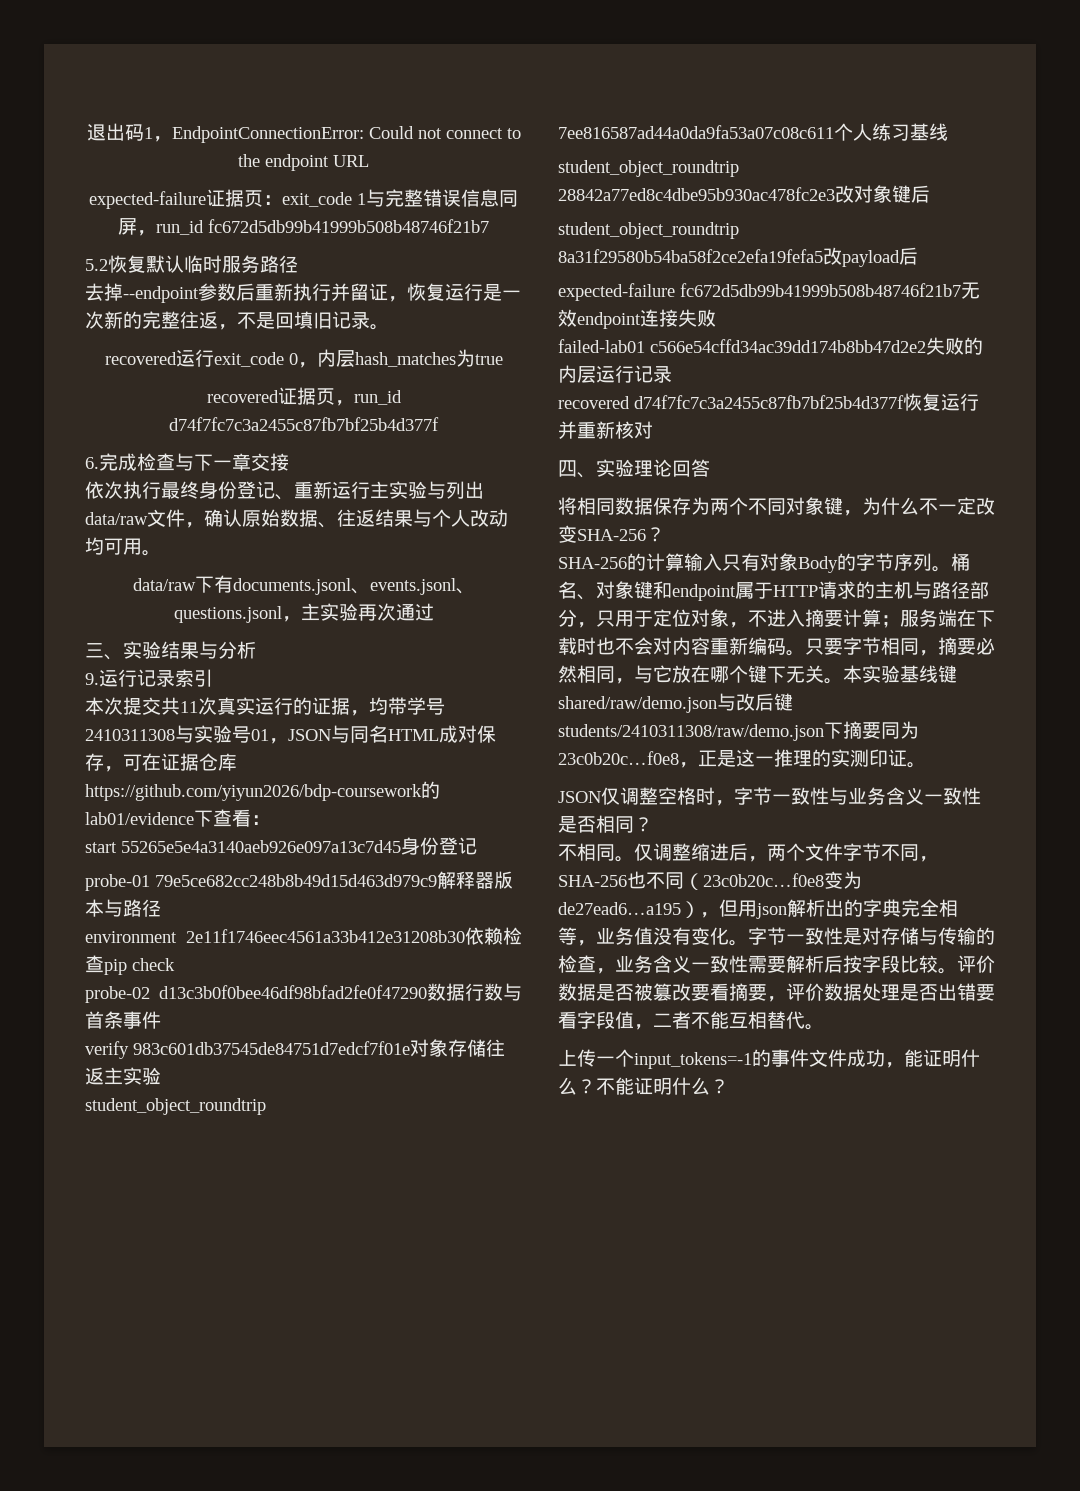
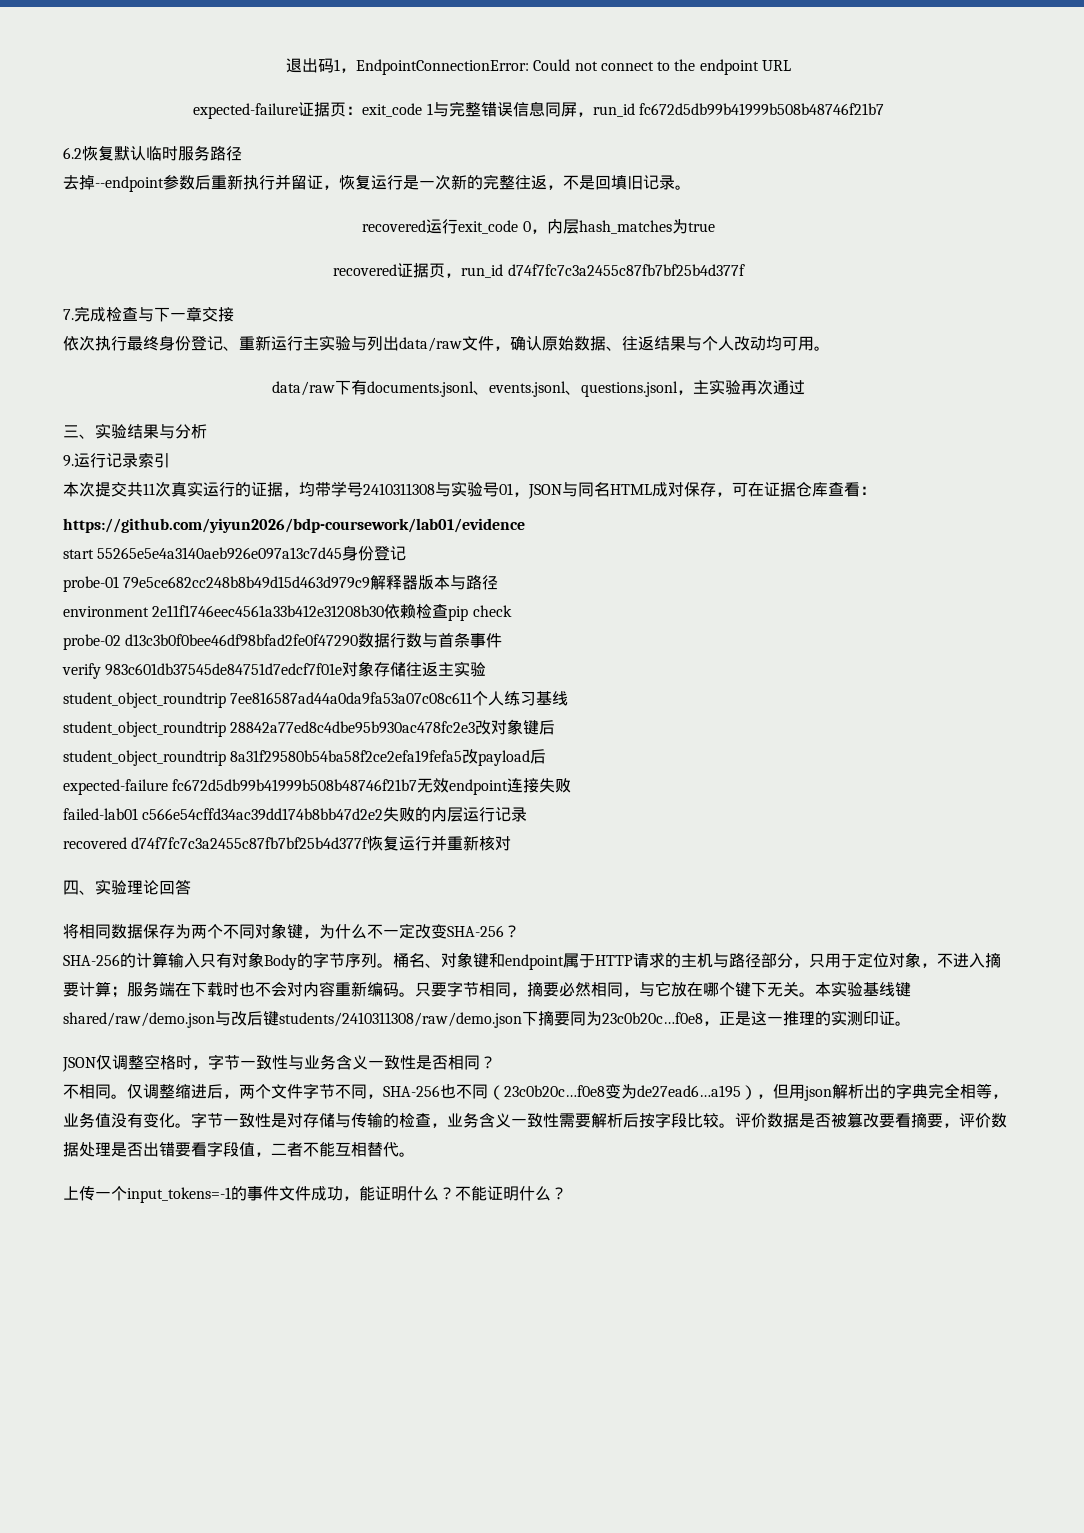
- 5.2恢复默认临时服务路径
+ 6.2恢复默认临时服务路径
- 6.完成检查与下一章交接
+ 7.完成检查与下一章交接
- 本次提交共11次真实运行的证据，均带学号2410311308与实验号01，JSON与同名HTML成对保存，可在证据仓库https://github.com/yiyun2026/bdp-coursework的lab01/evidence下查看：
+ 本次提交共11次真实运行的证据，均带学号2410311308与实验号01，JSON与同名HTML成对保存，可在证据仓库查看：
+ https://github.com/yiyun2026/bdp-coursework/lab01/evidence

